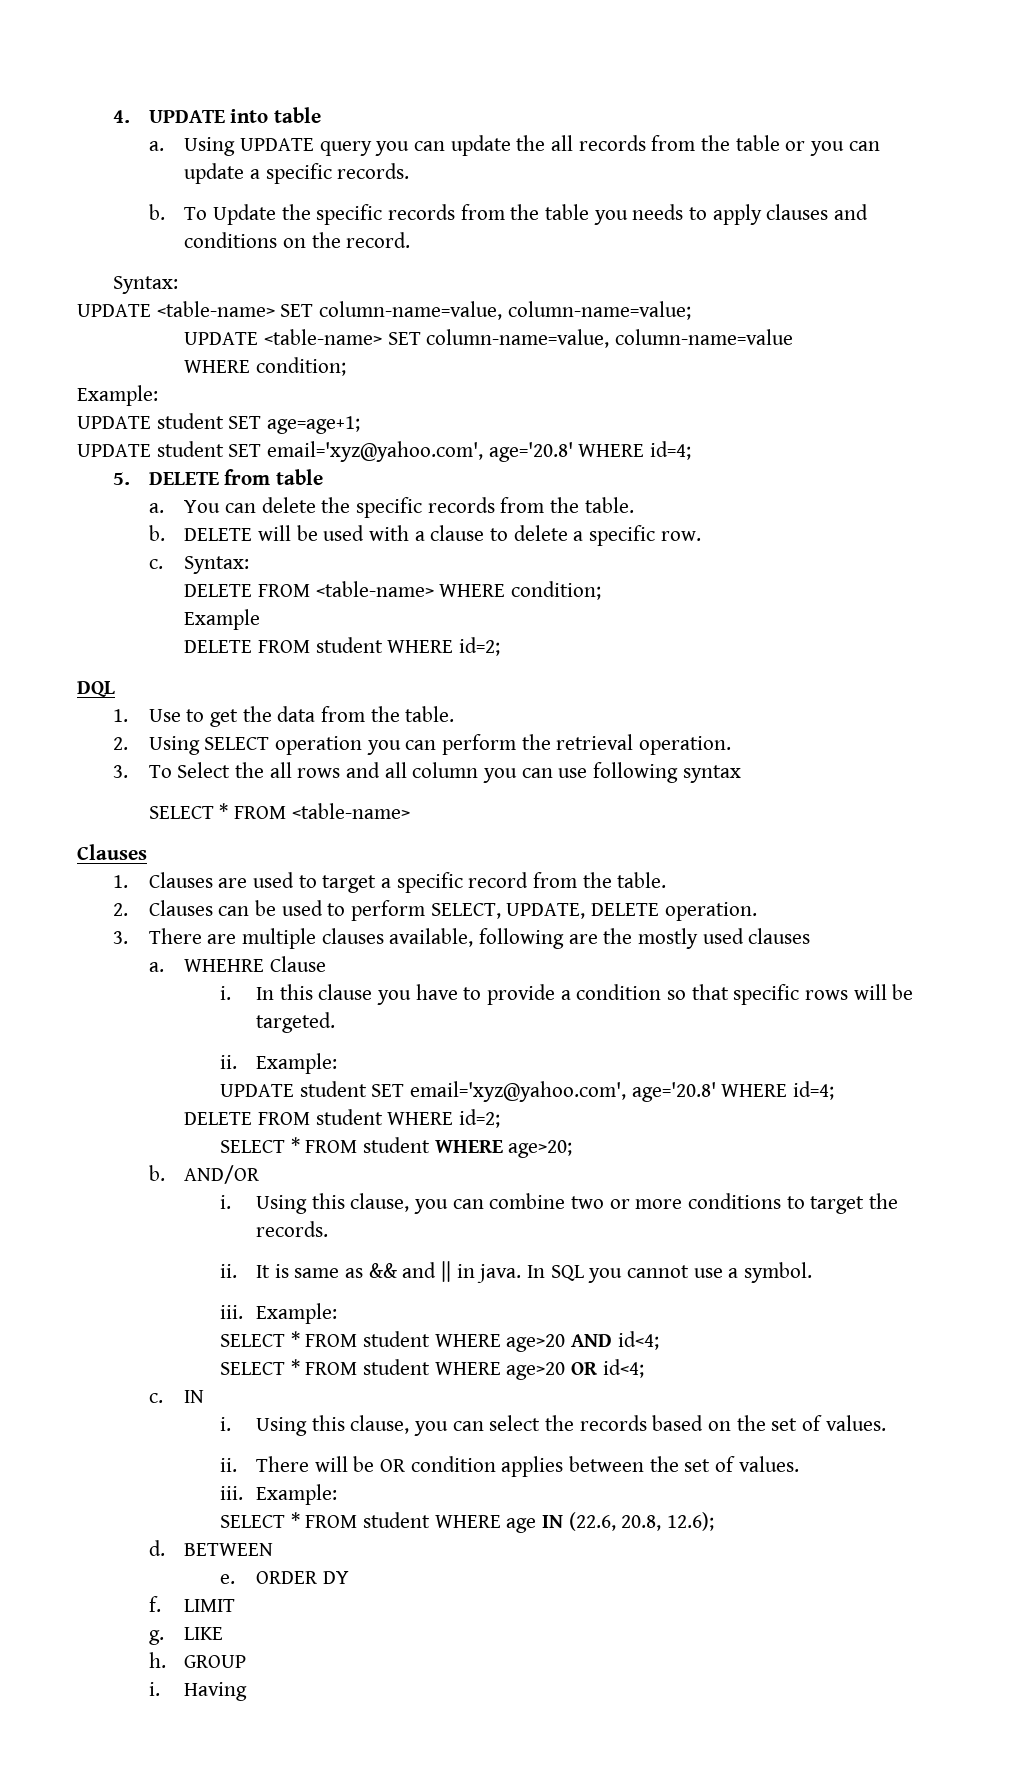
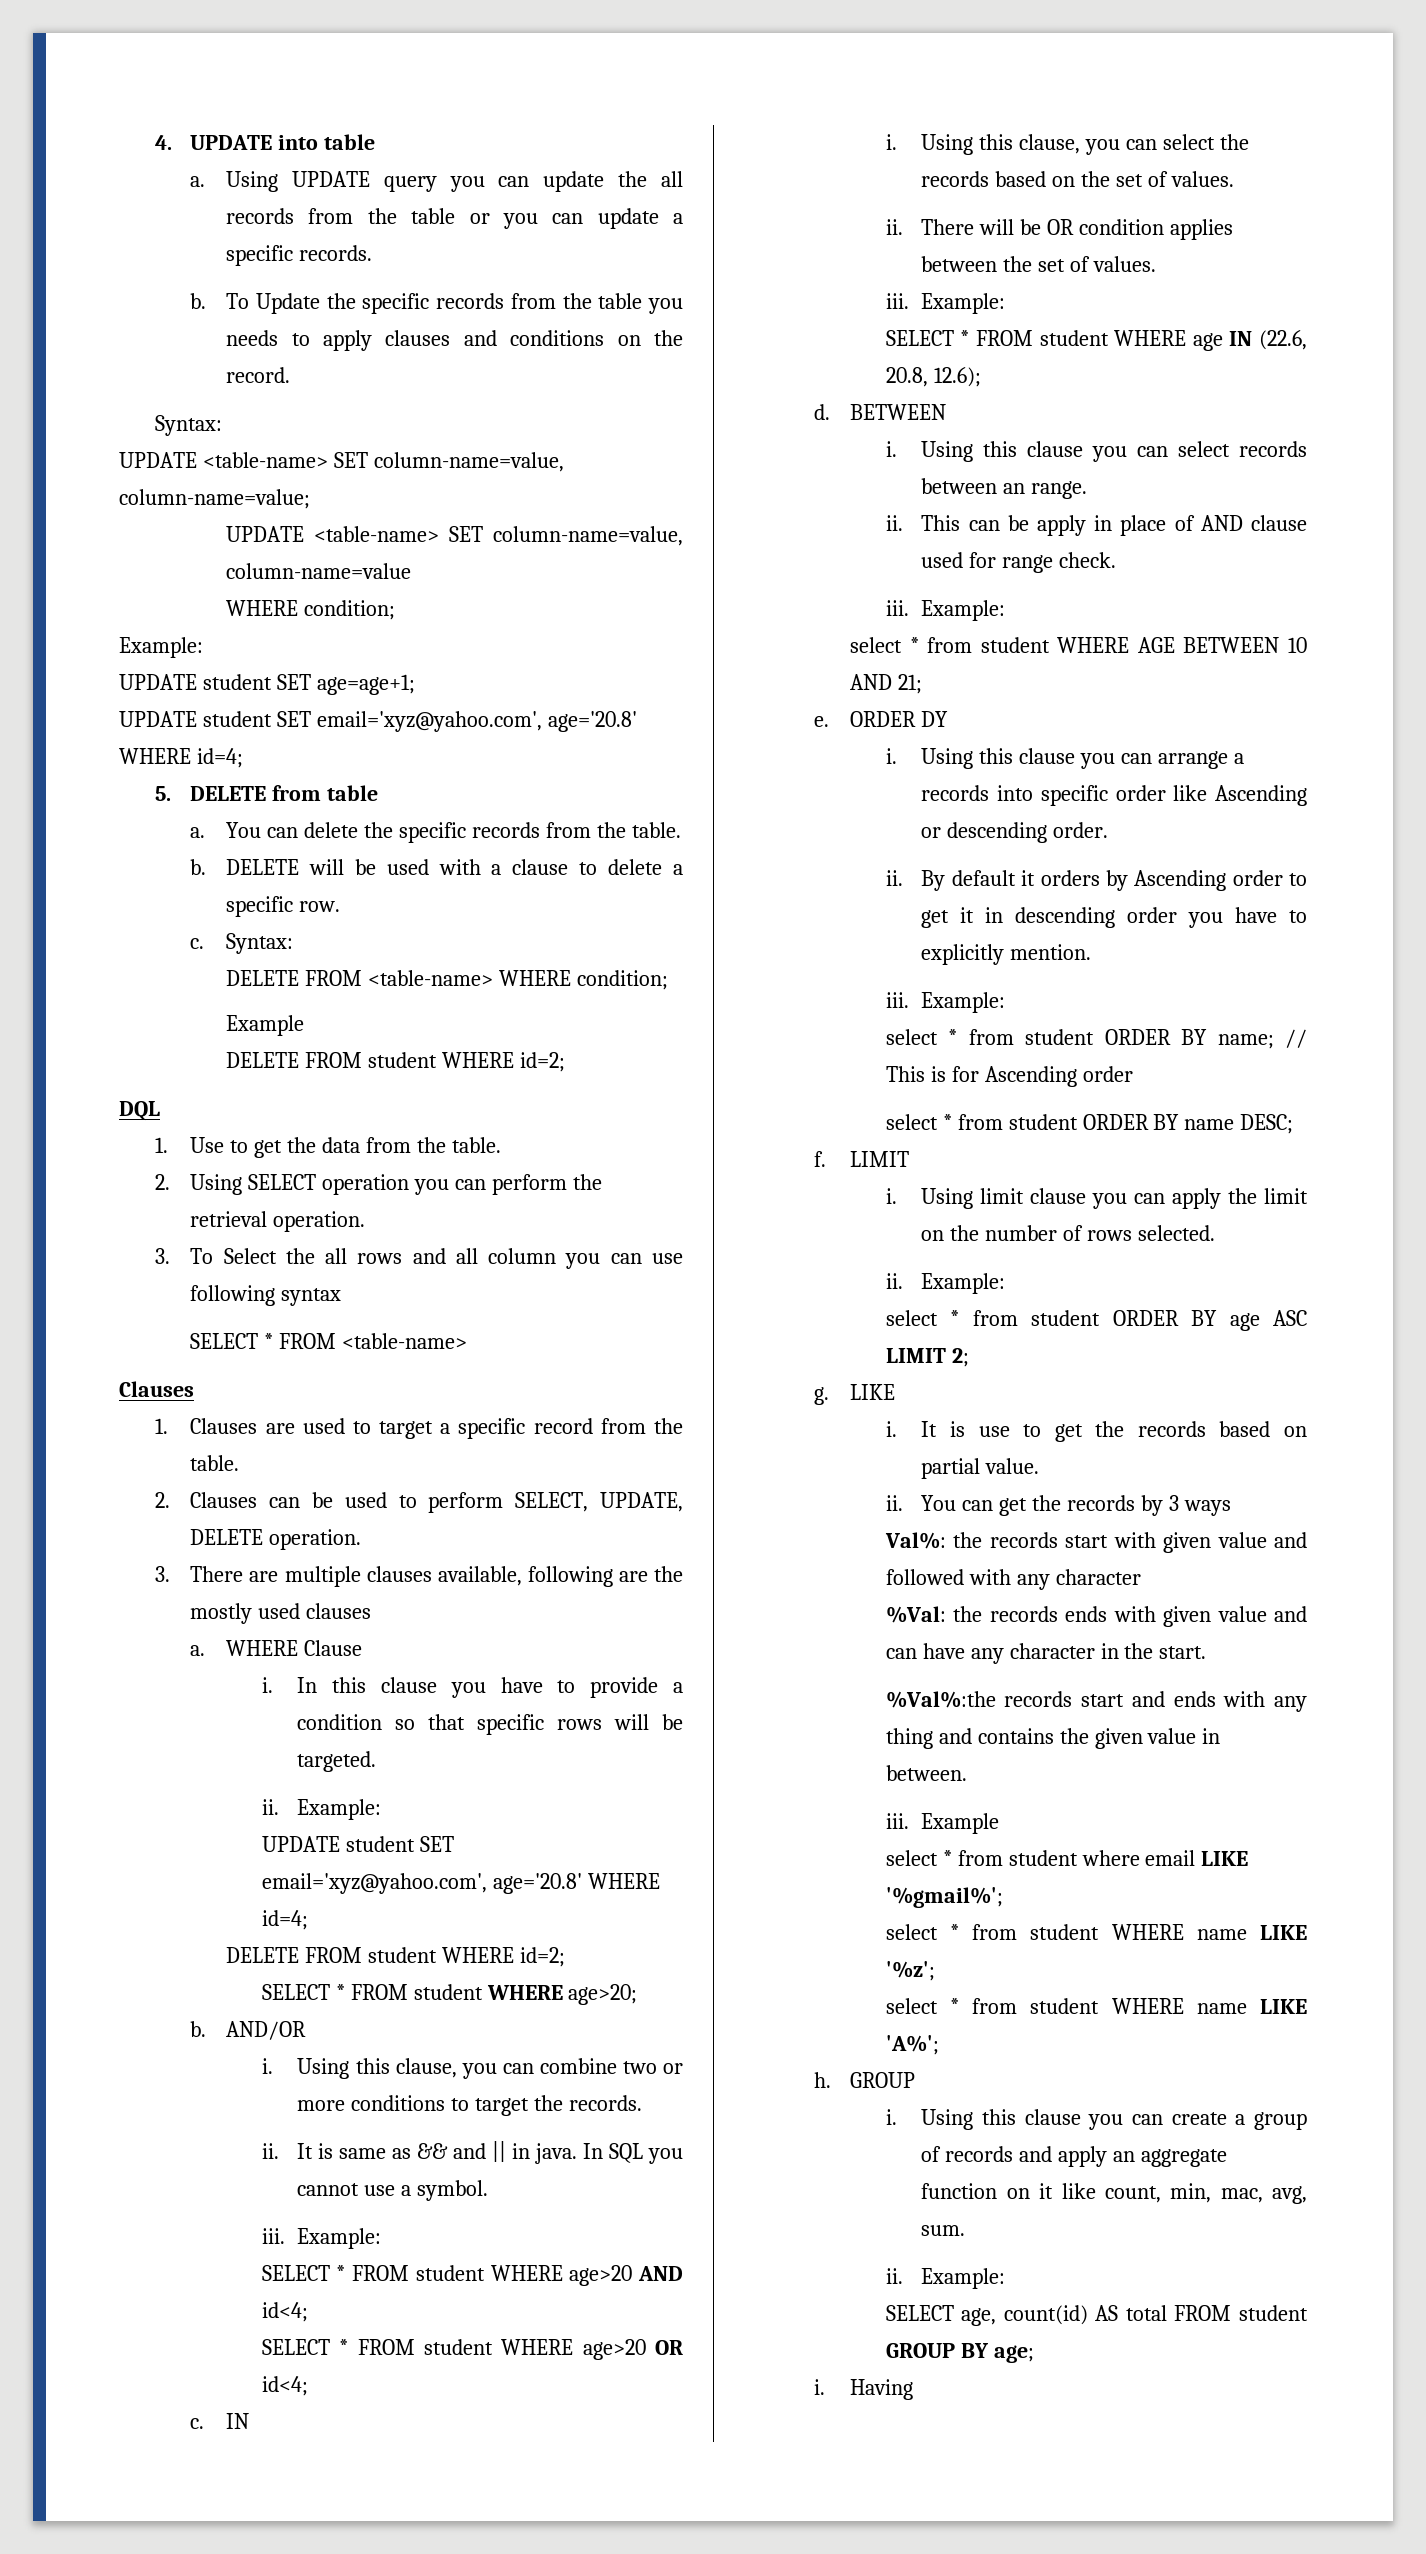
- WHEHRE Clause
+ WHERE Clause
+ i. Using this clause you can select records between an range.
+ ii. This can be apply in place of AND clause used for range check.
+ iii. Example:
+ select * from student WHERE AGE BETWEEN 10 AND 21;
  e. ORDER DY
+ i. Using this clause you can arrange a records into specific order like Ascending or descending order.
+ ii. By default it orders by Ascending order to get it in descending order you have to explicitly mention.
+ iii. Example:
+ select * from student ORDER BY name; // This is for Ascending order
+ select * from student ORDER BY name DESC;
  f. LIMIT
+ i. Using limit clause you can apply the limit on the number of rows selected.
+ ii. Example:
+ select * from student ORDER BY age ASC LIMIT 2;
  g. LIKE
+ i. It is use to get the records based on partial value.
+ ii. You can get the records by 3 ways
+ Val%: the records start with given value and followed with any character
+ %Val: the records ends with given value and can have any character in the start.
+ %Val%:the records start and ends with any thing and contains the given value in between.
+ iii. Example
+ select * from student where email LIKE '%gmail%';
+ select * from student WHERE name LIKE '%z';
+ select * from student WHERE name LIKE 'A%';
  h. GROUP
+ i. Using this clause you can create a group of records and apply an aggregate function on it like count, min, mac, avg, sum.
+ ii. Example:
+ SELECT age, count(id) AS total FROM student GROUP BY age;

